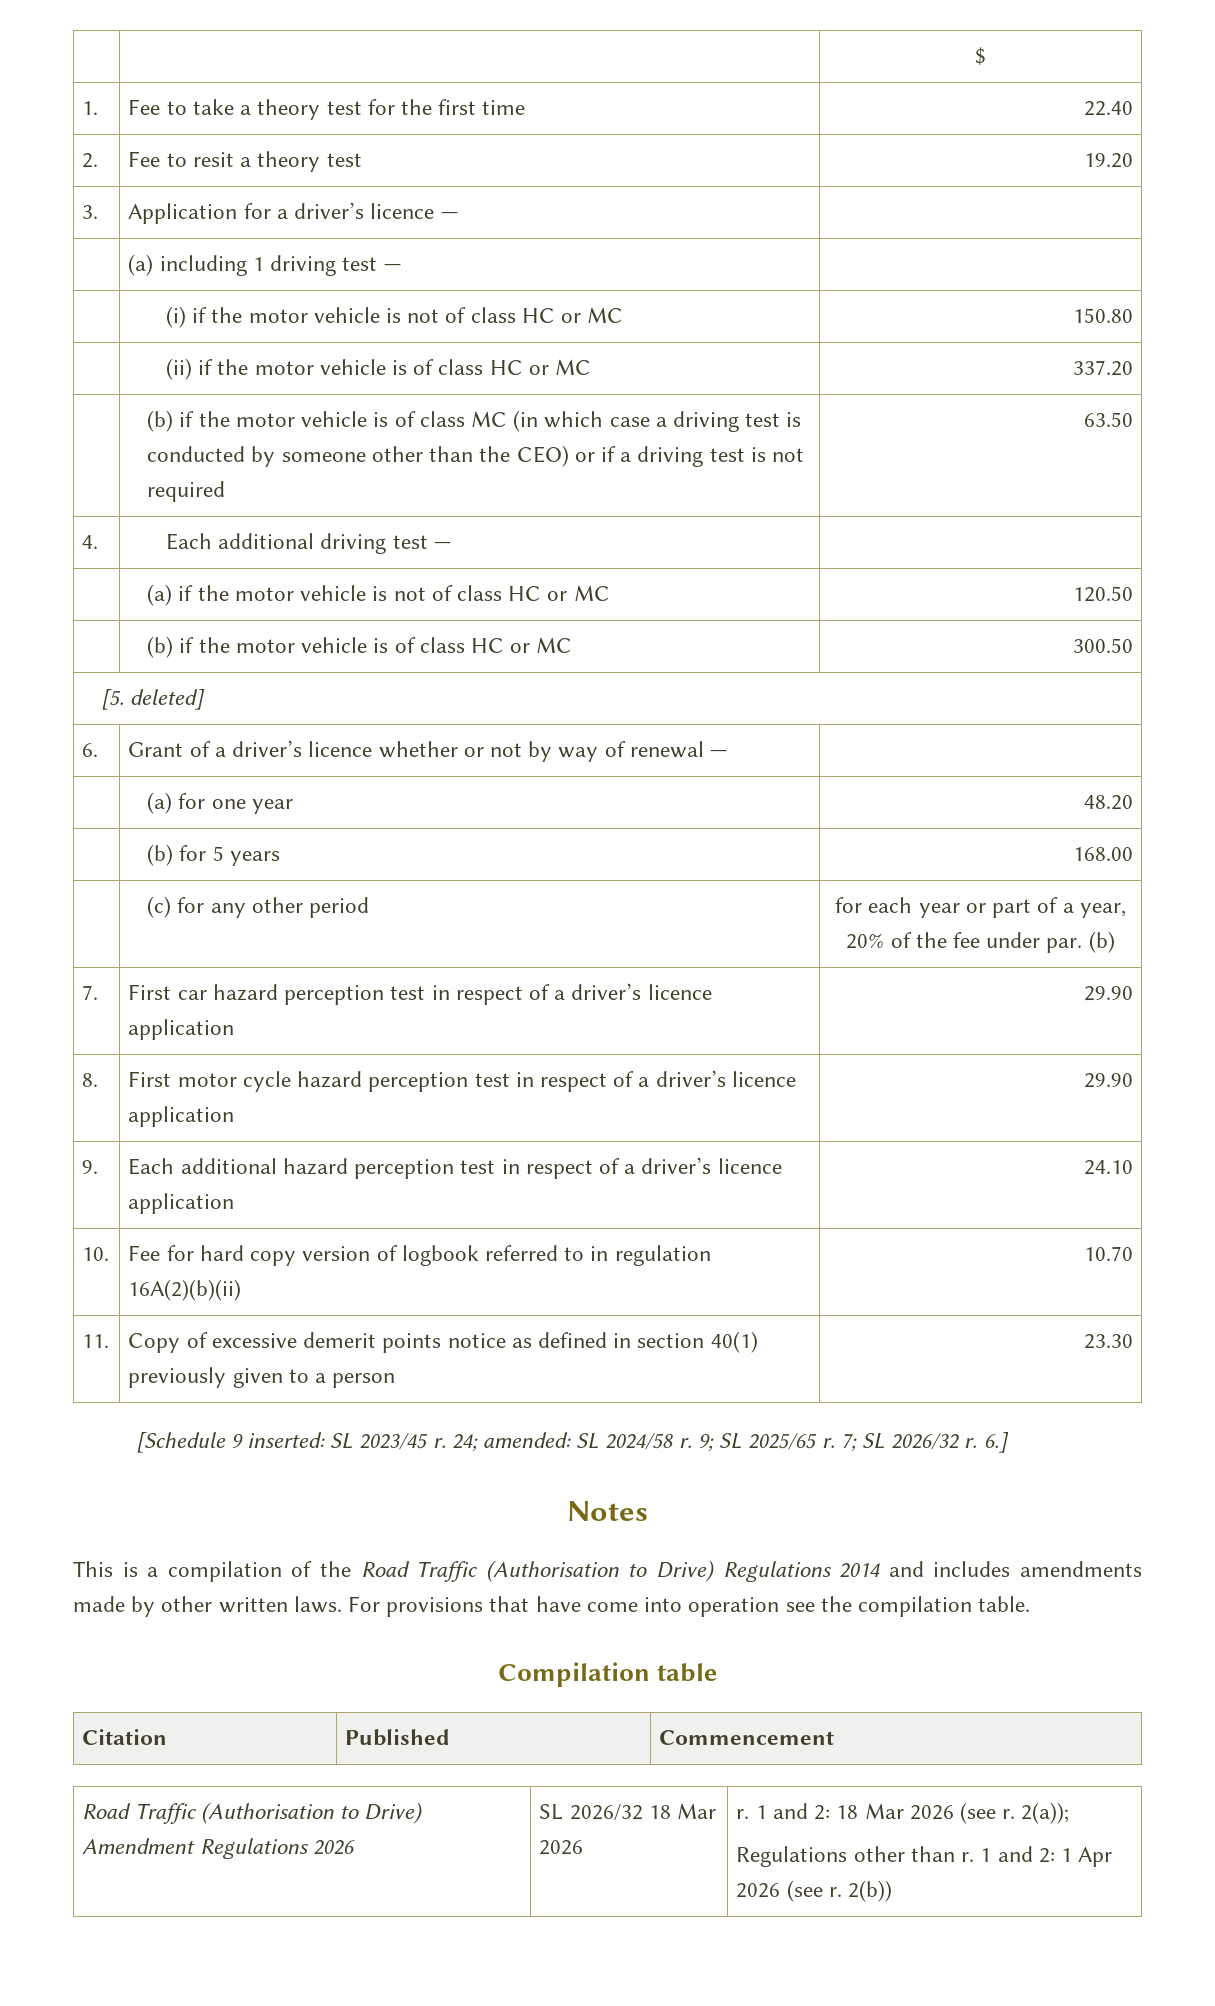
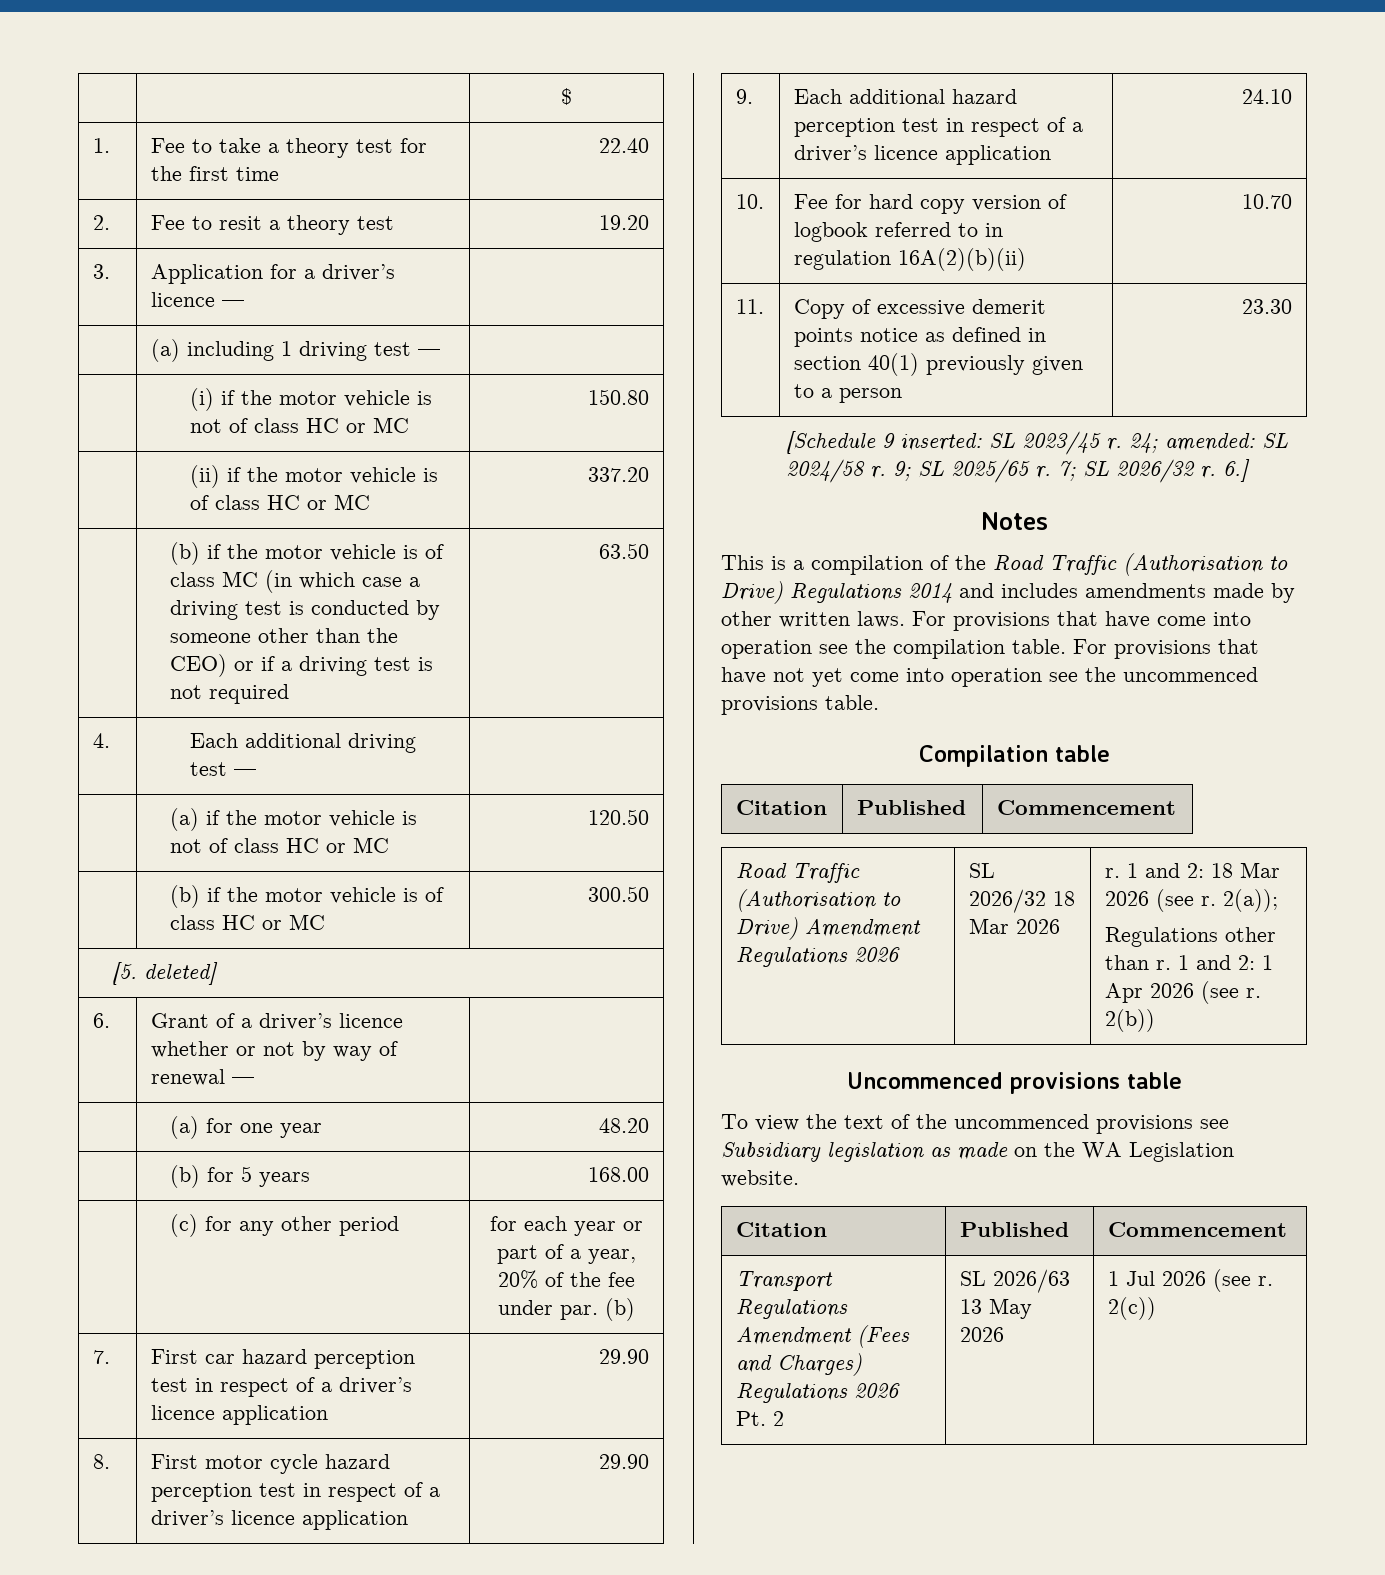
+ For provisions that have not yet come into operation see the uncommenced provisions table.
+ Uncommenced provisions table
+ To view the text of the uncommenced provisions see Subsidiary legislation as made on the WA Legislation website.
+ Citation | Published | Commencement
+ Transport Regulations Amendment (Fees and Charges) Regulations 2026 Pt. 2 | SL 2026/63 13 May 2026 | 1 Jul 2026 (see r. 2(c))

